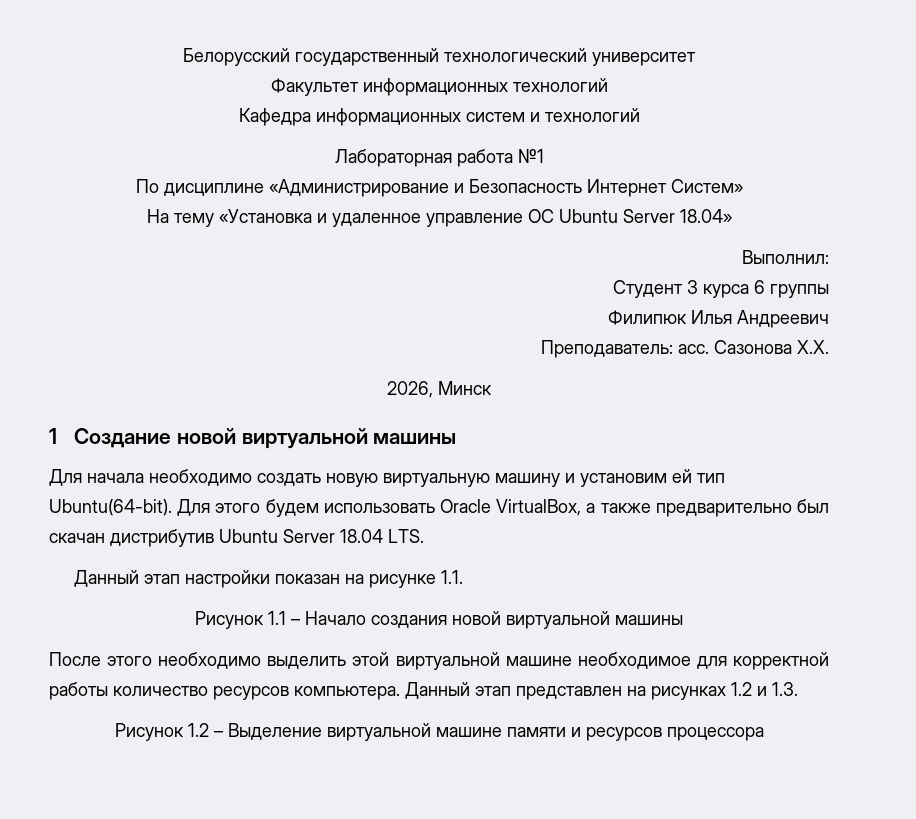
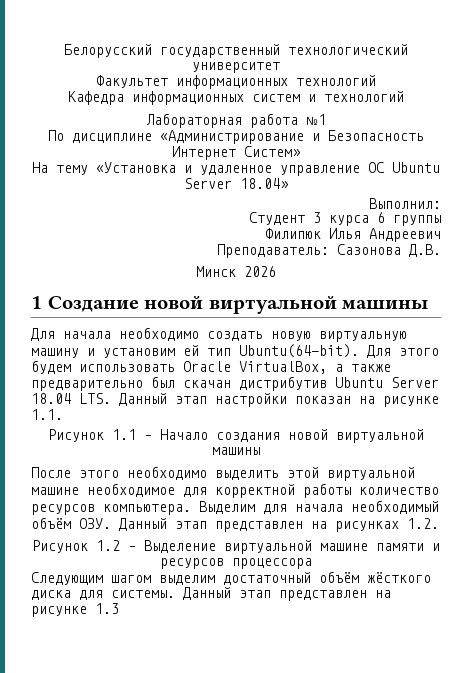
- Преподаватель: асс. Сазонова Х.Х.
- 2026, Минск
+ Преподаватель: Сазонова Д.В.
+ Минск 2026
- Для этого будем использовать Oracle VirtualBox, а также предварительно был скачан дистрибутив Ubuntu Server 18.04 LTS.
- Данный этап настройки показан на рисунке 1.1.
+ Для этого будем использовать Oracle VirtualBox, а также предварительно был скачан дистрибутив Ubuntu Server 18.04 LTS. Данный этап настройки показан на рисунке 1.1.
- Данный этап представлен на рисунках 1.2 и 1.3.
+ Выделим для начала необходимый объём ОЗУ. Данный этап представлен на рисунках 1.2.
+ Следующим шагом выделим достаточный объём жёсткого диска для системы. Данный этап представлен на рисунке 1.3

